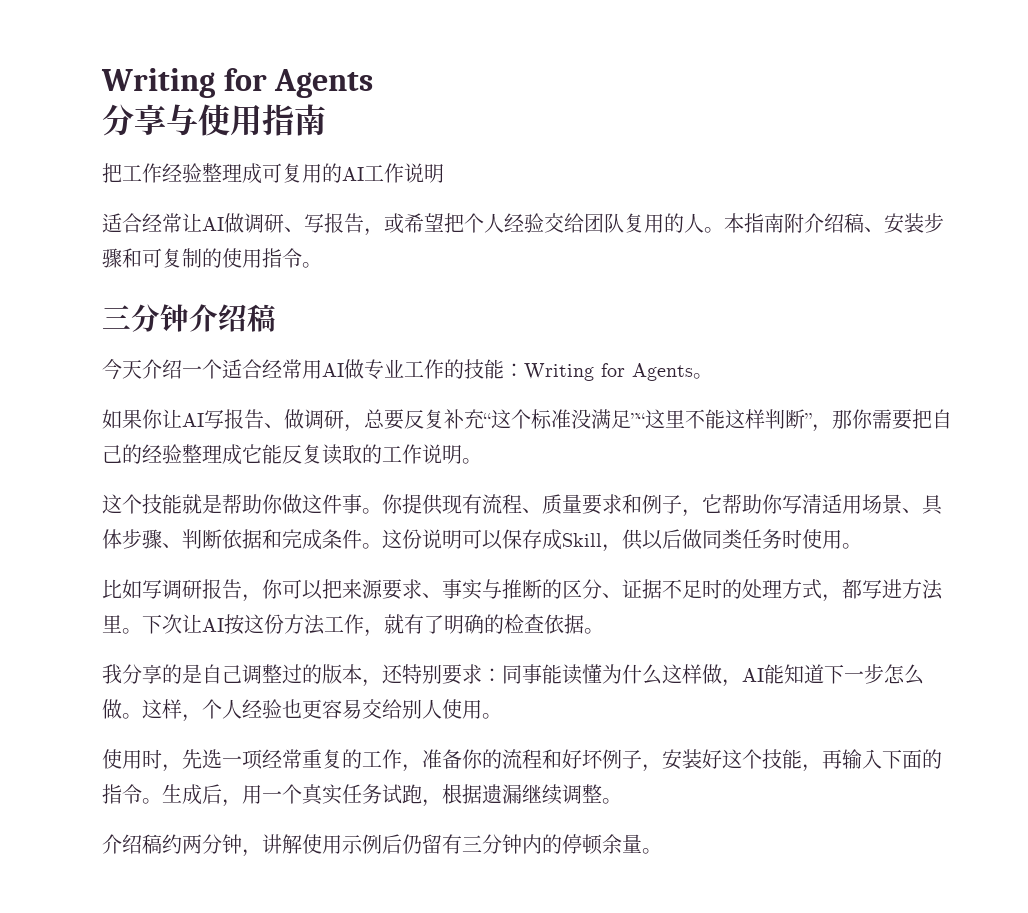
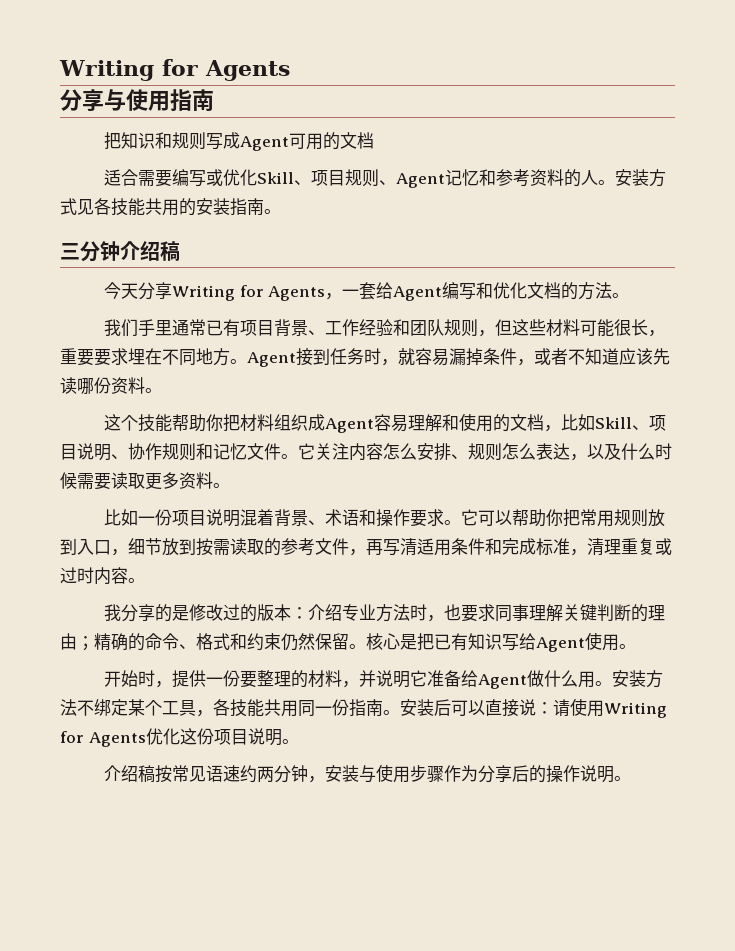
- 把工作经验整理成可复用的AI工作说明
- 适合经常让AI做调研、写报告，或希望把个人经验交给团队复用的人。本指南附介绍稿、安装步骤和可复制的使用指令。
+ 把知识和规则写成Agent可用的文档
+ 适合需要编写或优化Skill、项目规则、Agent记忆和参考资料的人。安装方式见各技能共用的安装指南。
- 今天介绍一个适合经常用AI做专业工作的技能：Writing for Agents。
- 如果你让AI写报告、做调研，总要反复补充“这个标准没满足”“这里不能这样判断”，那你需要把自己的经验整理成它能反复读取的工作说明。
- 这个技能就是帮助你做这件事。你提供现有流程、质量要求和例子，它帮助你写清适用场景、具体步骤、判断依据和完成条件。这份说明可以保存成Skill，供以后做同类任务时使用。
- 比如写调研报告，你可以把来源要求、事实与推断的区分、证据不足时的处理方式，都写进方法里。下次让AI按这份方法工作，就有了明确的检查依据。
- 我分享的是自己调整过的版本，还特别要求：同事能读懂为什么这样做，AI能知道下一步怎么做。这样，个人经验也更容易交给别人使用。
- 使用时，先选一项经常重复的工作，准备你的流程和好坏例子，安装好这个技能，再输入下面的指令。生成后，用一个真实任务试跑，根据遗漏继续调整。
- 介绍稿约两分钟，讲解使用示例后仍留有三分钟内的停顿余量。
+ 今天分享Writing for Agents，一套给Agent编写和优化文档的方法。
+ 我们手里通常已有项目背景、工作经验和团队规则，但这些材料可能很长，重要要求埋在不同地方。Agent接到任务时，就容易漏掉条件，或者不知道应该先读哪份资料。
+ 这个技能帮助你把材料组织成Agent容易理解和使用的文档，比如Skill、项目说明、协作规则和记忆文件。它关注内容怎么安排、规则怎么表达，以及什么时候需要读取更多资料。
+ 比如一份项目说明混着背景、术语和操作要求。它可以帮助你把常用规则放到入口，细节放到按需读取的参考文件，再写清适用条件和完成标准，清理重复或过时内容。
+ 我分享的是修改过的版本：介绍专业方法时，也要求同事理解关键判断的理由；精确的命令、格式和约束仍然保留。核心是把已有知识写给Agent使用。
+ 开始时，提供一份要整理的材料，并说明它准备给Agent做什么用。安装方法不绑定某个工具，各技能共用同一份指南。安装后可以直接说：请使用Writing for Agents优化这份项目说明。
+ 介绍稿按常见语速约两分钟，安装与使用步骤作为分享后的操作说明。

